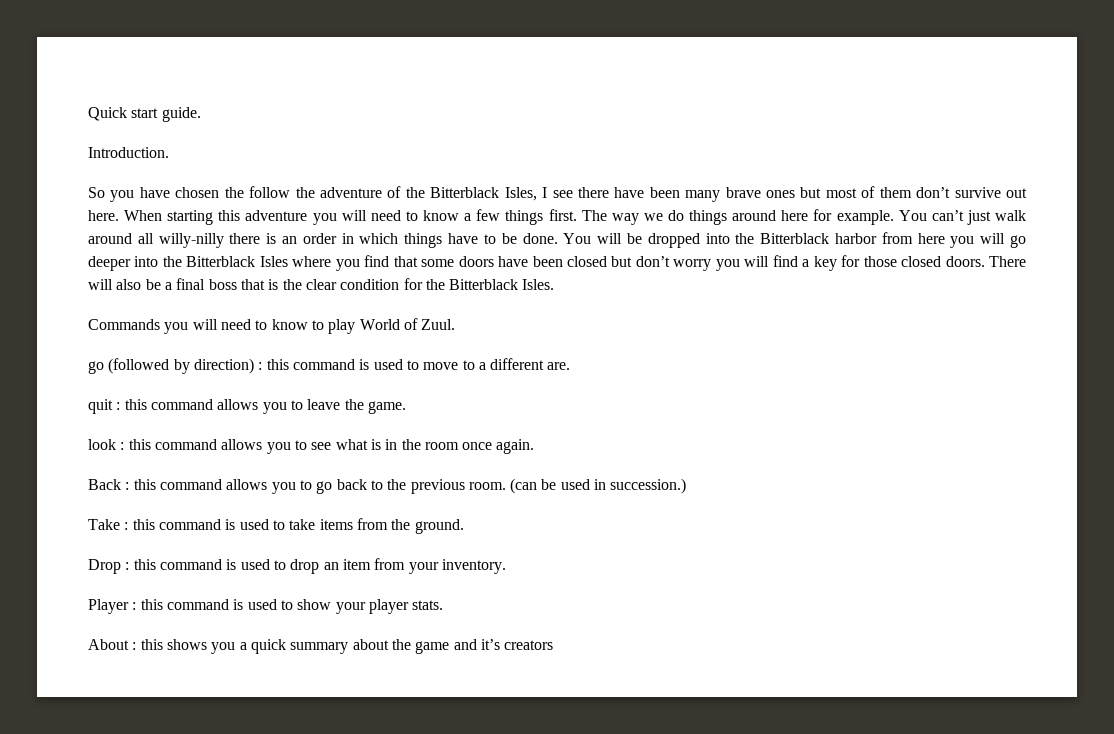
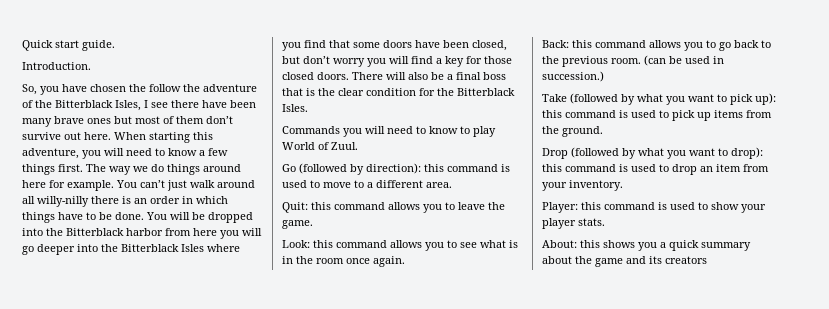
- So you have chosen the follow the adventure of the Bitterblack Isles, I see there have been many brave ones but most of them don’t survive out here.
+ So, you have chosen the follow the adventure of the Bitterblack Isles, I see there have been many brave ones but most of them don’t survive out here.
- When starting this adventure you will need to know a few things first.
+ When starting this adventure, you will need to know a few things first.
- You will be dropped into the Bitterblack harbor from here you will go deeper into the Bitterblack Isles where you find that some doors have been closed but don’t worry you will find a key for those closed doors.
+ You will be dropped into the Bitterblack harbor from here you will go deeper into the Bitterblack Isles where you find that some doors have been closed, but don’t worry you will find a key for those closed doors.
- go (followed by direction) : this command is used to move to a different are.
- quit : this command allows you to leave the game.
+ Go (followed by direction): this command is used to move to a different area.
+ Quit: this command allows you to leave the game.
- look : this command allows you to see what is in the room once again.
+ Look: this command allows you to see what is in the room once again.
- Back : this command allows you to go back to the previous room.
+ Back: this command allows you to go back to the previous room.
- Take : this command is used to take items from the ground.
+ Take (followed by what you want to pick up): this command is used to pick up items from the ground.
- Drop : this command is used to drop an item from your inventory.
+ Drop (followed by what you want to drop): this command is used to drop an item from your inventory.
- Player : this command is used to show your player stats.
+ Player: this command is used to show your player stats.
- About : this shows you a quick summary about the game and it’s creators
+ About: this shows you a quick summary about the game and its creators

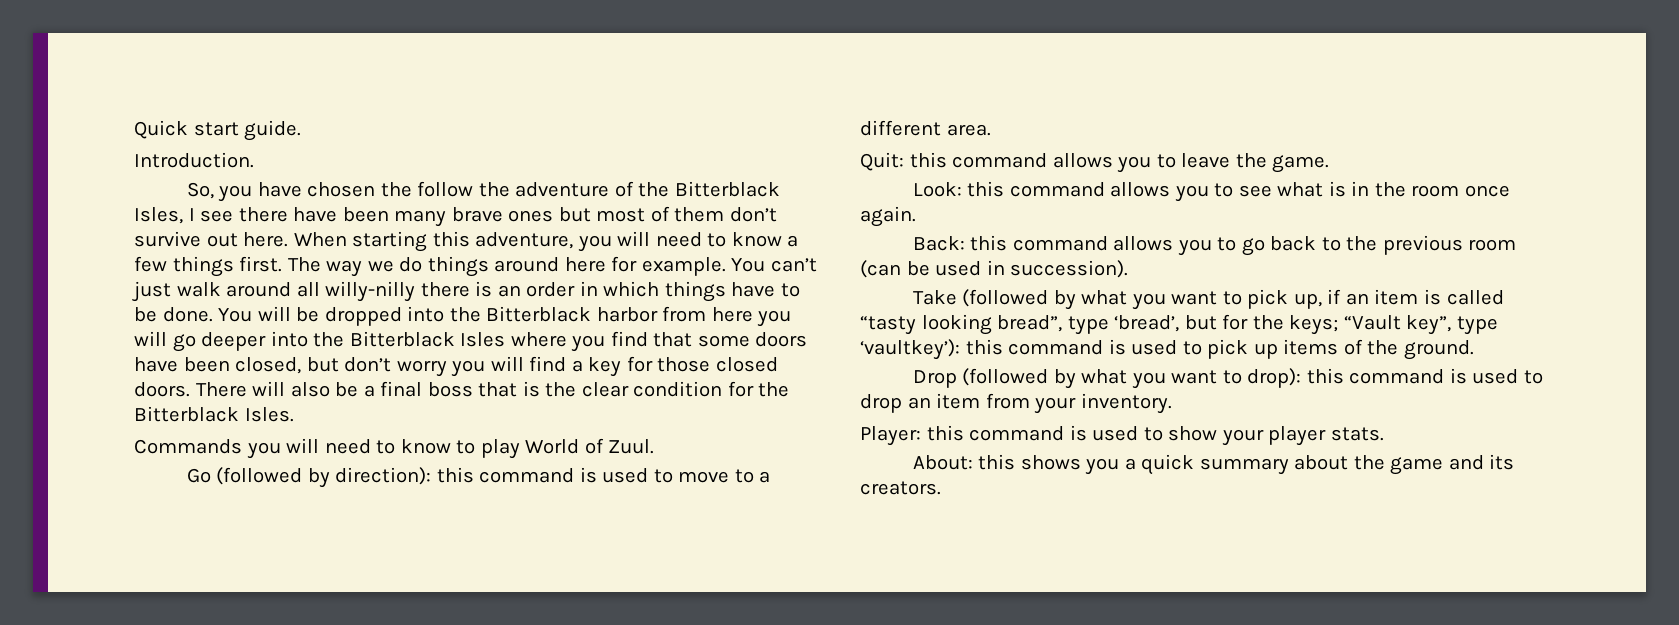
- Back: this command allows you to go back to the previous room. (can be used in succession.)
+ Back: this command allows you to go back to the previous room (can be used in succession).
- Take (followed by what you want to pick up): this command is used to pick up items from the ground.
+ Take (followed by what you want to pick up, if an item is called “tasty looking bread”, type ‘bread’, but for the keys; “Vault key”, type ‘vaultkey’): this command is used to pick up items of the ground.
- About: this shows you a quick summary about the game and its creators
+ About: this shows you a quick summary about the game and its creators.

